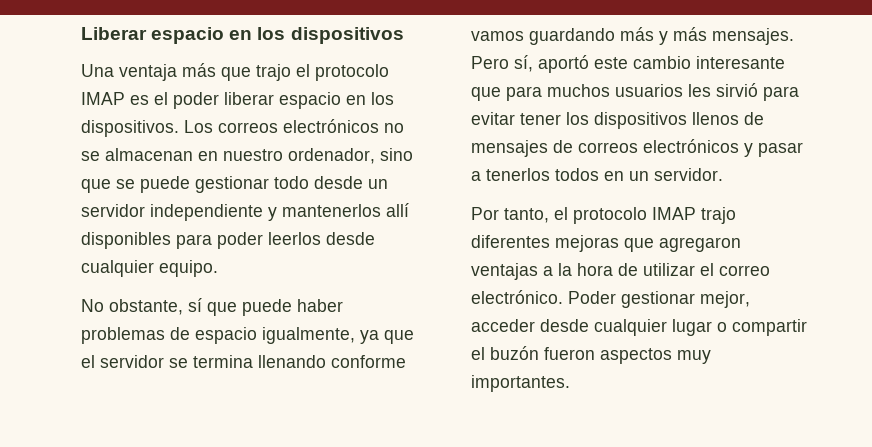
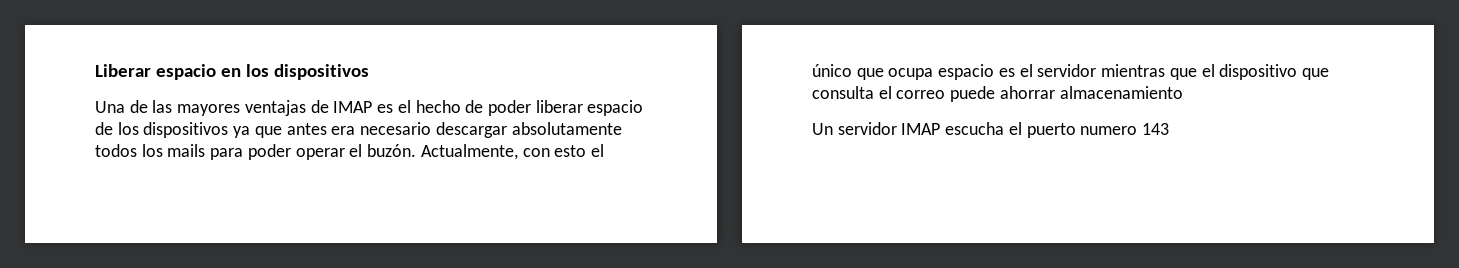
- Una ventaja más que trajo el protocolo IMAP es el poder liberar espacio en los dispositivos. Los correos electrónicos no se almacenan en nuestro ordenador, sino que se puede gestionar todo desde un servidor independiente y mantenerlos allí disponibles para poder leerlos desde cualquier equipo.
- No obstante, sí que puede haber problemas de espacio igualmente, ya que el servidor se termina llenando conforme vamos guardando más y más mensajes. Pero sí, aportó este cambio interesante que para muchos usuarios les sirvió para evitar tener los dispositivos llenos de mensajes de correos electrónicos y pasar a tenerlos todos en un servidor.
- Por tanto, el protocolo IMAP trajo diferentes mejoras que agregaron ventajas a la hora de utilizar el correo electrónico. Poder gestionar mejor, acceder desde cualquier lugar o compartir el buzón fueron aspectos muy importantes.
+ Una de las mayores ventajas de IMAP es el hecho de poder liberar espacio de los dispositivos ya que antes era necesario descargar absolutamente todos los mails para poder operar el buzón. Actualmente, con esto el único que ocupa espacio es el servidor mientras que el dispositivo que consulta el correo puede ahorrar almacenamiento
+ Un servidor IMAP escucha el puerto numero 143

